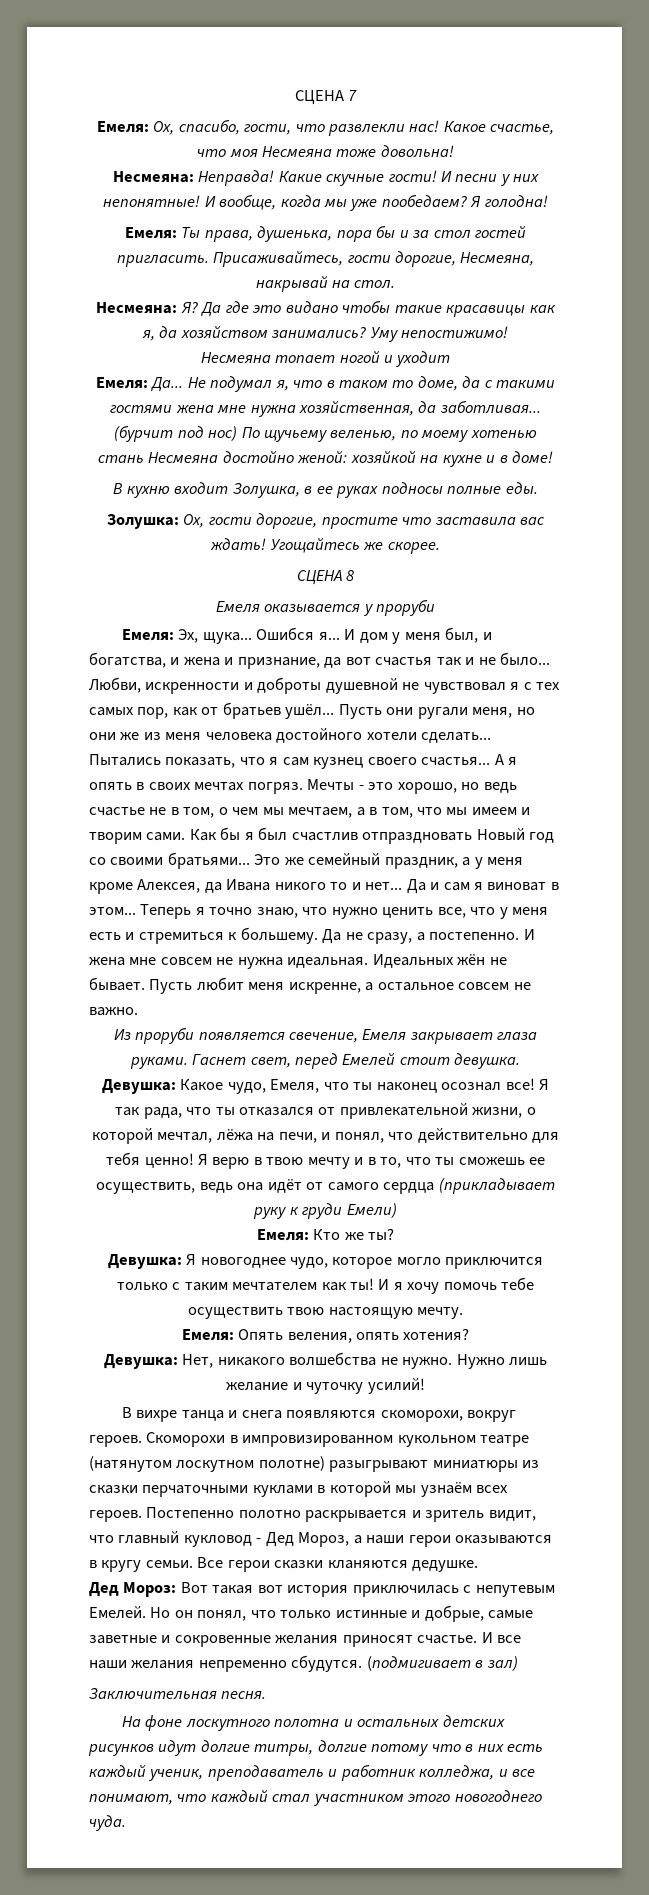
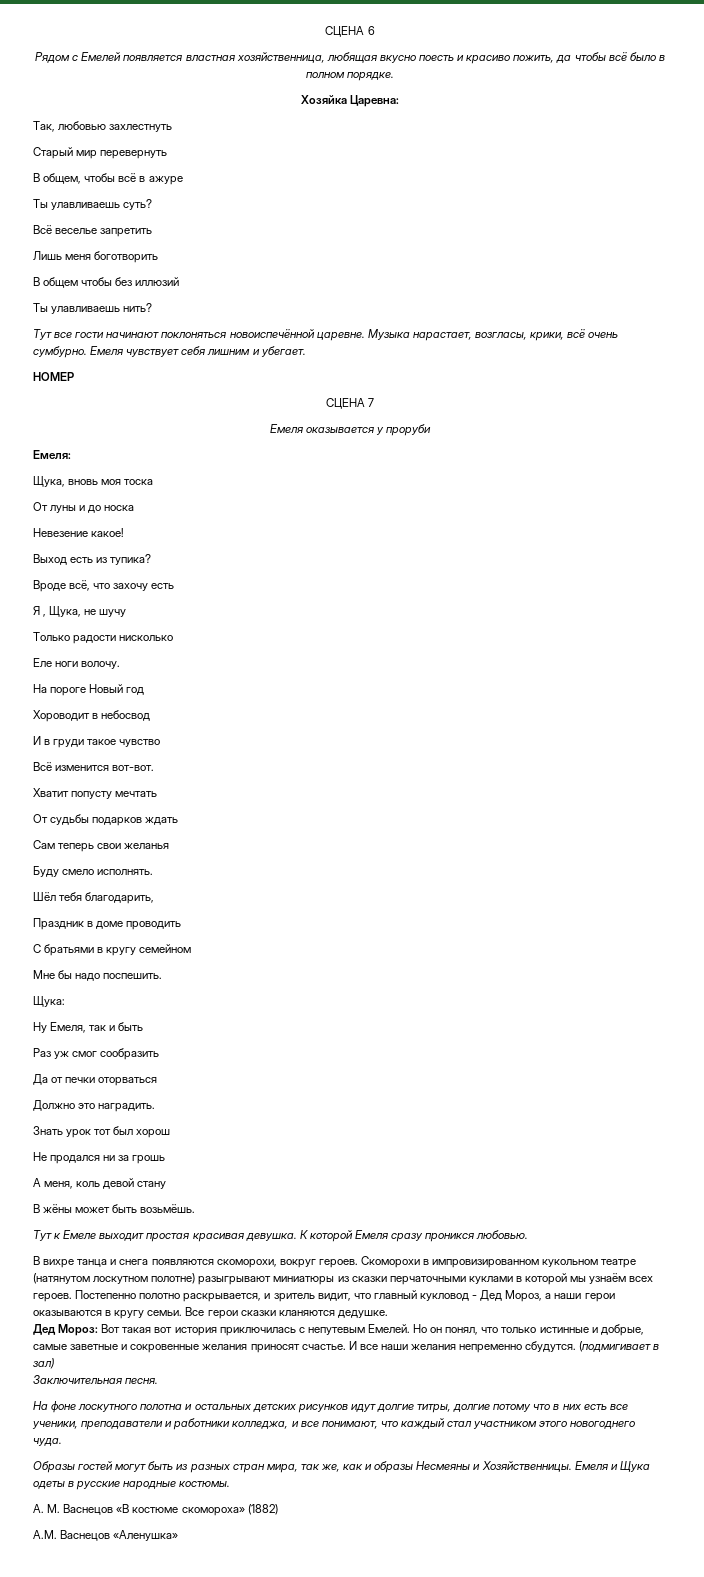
+ СЦЕНА 6
+ Рядом с Емелей появляется властная хозяйственница, любящая вкусно поесть и красиво пожить, да чтобы всё было в полном порядке.
+ Хозяйка Царевна:
+ Так, любовью захлестнуть
+ Старый мир перевернуть
+ В общем, чтобы всё в ажуре
+ Ты улавливаешь суть?
+ Всё веселье запретить
+ Лишь меня боготворить
+ В общем чтобы без иллюзий
+ Ты улавливаешь нить?
+ Тут все гости начинают поклоняться новоиспечённой царевне. Музыка нарастает, возгласы, крики, всё очень сумбурно. Емеля чувствует себя лишним и убегает.
+ НОМЕР
  СЦЕНА 7
- Емеля: Ох, спасибо, гости, что развлекли нас! Какое счастье, что моя Несмеяна тоже довольна!
- Несмеяна: Неправда! Какие скучные гости! И песни у них непонятные! И вообще, когда мы уже пообедаем? Я голодна!
- Емеля: Ты права, душенька, пора бы и за стол гостей пригласить. Присаживайтесь, гости дорогие, Несмеяна, накрывай на стол.
- Несмеяна: Я? Да где это видано чтобы такие красавицы как я, да хозяйством занимались? Уму непостижимо!
- Несмеяна топает ногой и уходит
- Емеля: Да... Не подумал я, что в таком то доме, да с такими гостями жена мне нужна хозяйственная, да заботливая... (бурчит под нос) По щучьему веленью, по моему хотенью стань Несмеяна достойно женой: хозяйкой на кухне и в доме!
- В кухню входит Золушка, в ее руках подносы полные еды.
- Золушка: Ох, гости дорогие, простите что заставила вас ждать! Угощайтесь же скорее.
- СЦЕНА 8
- Емеля: Эх, щука... Ошибся я... И дом у меня был, и богатства, и жена и признание, да вот счастья так и не было... Любви, искренности и доброты душевной не чувствовал я с тех самых пор, как от братьев ушёл... Пусть они ругали меня, но они же из меня человека достойного хотели сделать... Пытались показать, что я сам кузнец своего счастья... А я опять в своих мечтах погряз. Мечты - это хорошо, но ведь счастье не в том, о чем мы мечтаем, а в том, что мы имеем и творим сами. Как бы я был счастлив отпраздновать Новый год со своими братьями... Это же семейный праздник, а у меня кроме Алексея, да Ивана никого то и нет... Да и сам я виноват в этом... Теперь я точно знаю, что нужно ценить все, что у меня есть и стремиться к большему. Да не сразу, а постепенно. И жена мне совсем не нужна идеальная. Идеальных жён не бывает. Пусть любит меня искренне, а остальное совсем не важно.
- Из проруби появляется свечение, Емеля закрывает глаза руками. Гаснет свет, перед Емелей стоит девушка.
- Девушка: Какое чудо, Емеля, что ты наконец осознал все! Я так рада, что ты отказался от привлекательной жизни, о которой мечтал, лёжа на печи, и понял, что действительно для тебя ценно! Я верю в твою мечту и в то, что ты сможешь ее осуществить, ведь она идёт от самого сердца (прикладывает руку к груди Емели)
- Емеля: Кто же ты?
- Девушка: Я новогоднее чудо, которое могло приключится только с таким мечтателем как ты! И я хочу помочь тебе осуществить твою настоящую мечту.
- Емеля: Опять веления, опять хотения?
- Девушка: Нет, никакого волшебства не нужно. Нужно лишь желание и чуточку усилий!
+ Емеля:
+ Щука, вновь моя тоска
+ От луны и до носка
+ Невезение какое!
+ Выход есть из тупика?
+ Вроде всё, что захочу есть
+ Я , Щука, не шучу
+ Только радости нисколько
+ Еле ноги волочу.
+ На пороге Новый год
+ Хороводит в небосвод
+ И в груди такое чувство
+ Всё изменится вот-вот.
+ Хватит попусту мечтать
+ От судьбы подарков ждать
+ Сам теперь свои желанья
+ Буду смело исполнять.
+ Шёл тебя благодарить,
+ Праздник в доме проводить
+ С братьями в кругу семейном
+ Мне бы надо поспешить.
+ Щука:
+ Ну Емеля, так и быть
+ Раз уж смог сообразить
+ Да от печки оторваться
+ Должно это наградить.
+ Знать урок тот был хорош
+ Не продался ни за грошь
+ А меня, коль девой стану
+ В жёны может быть возьмёшь.
+ Тут к Емеле выходит простая красивая девушка. К которой Емеля сразу проникся любовью.
- Постепенно полотно раскрывается и зритель видит, что главный кукловод - Дед Мороз, а наши герои оказываются в кругу семьи.
+ Постепенно полотно раскрывается, и зритель видит, что главный кукловод - Дед Мороз, а наши герои оказываются в кругу семьи.
- На фоне лоскутного полотна и остальных детских рисунков идут долгие титры, долгие потому что в них есть каждый ученик, преподаватель и работник колледжа, и все понимают, что каждый стал участником этого новогоднего чуда.
+ На фоне лоскутного полотна и остальных детских рисунков идут долгие титры, долгие потому что в них есть все ученики, преподаватели и работники колледжа, и все понимают, что каждый стал участником этого новогоднего чуда.
+ Образы гостей могут быть из разных стран мира, так же, как и образы Несмеяны и Хозяйственницы. Емеля и Щука одеты в русские народные костюмы.
+ А. М. Васнецов «В костюме скомороха» (1882)
+ А.М. Васнецов «Аленушка»

